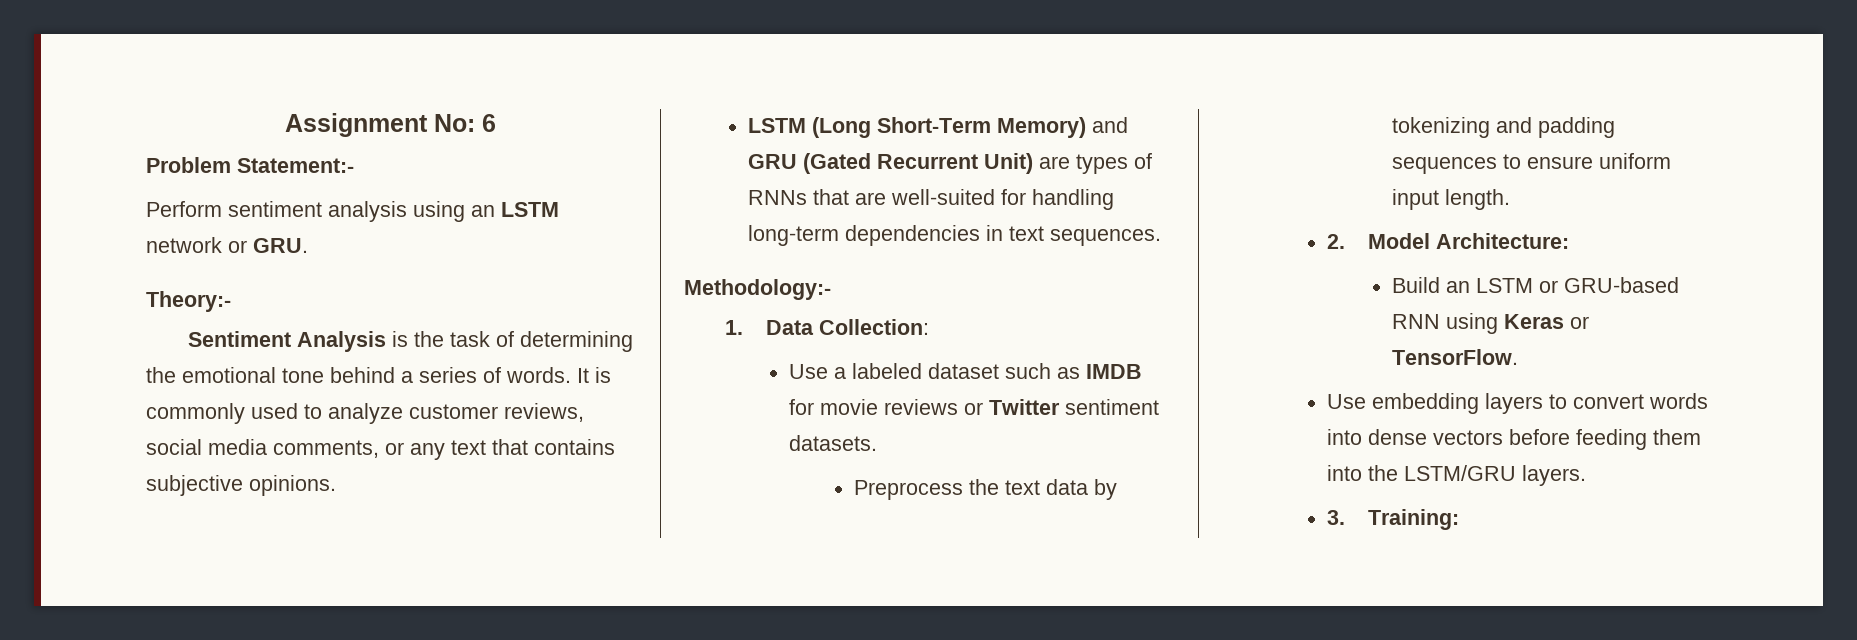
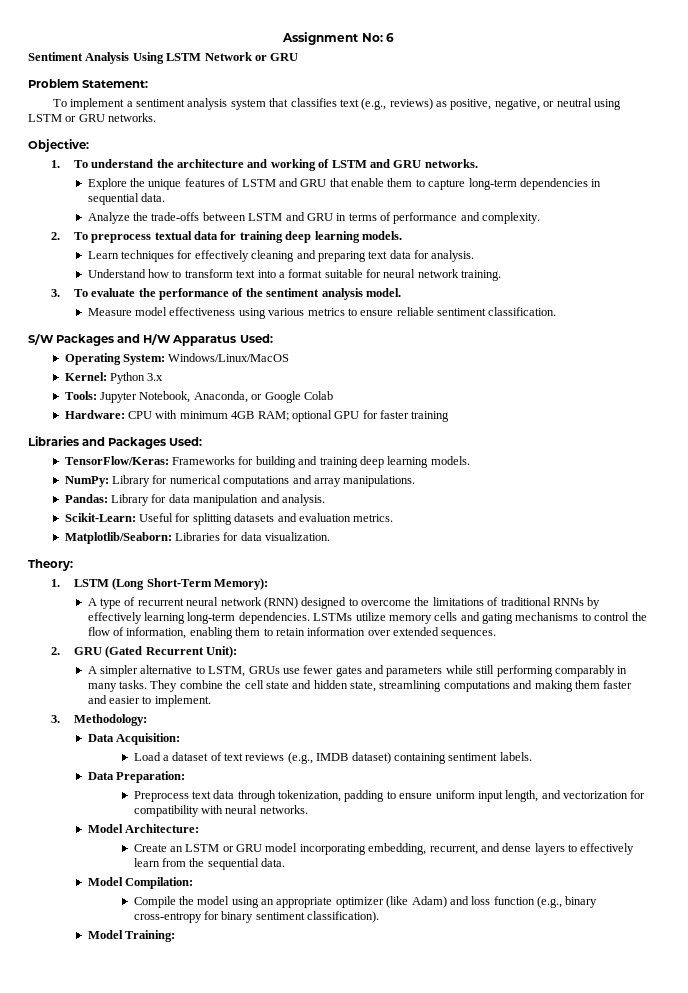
- Problem Statement:-
- Perform sentiment analysis using an LSTM network or GRU.
- Theory:-
- Sentiment Analysis is the task of determining the emotional tone behind a series of words. It is commonly used to analyze customer reviews, social media comments, or any text that contains subjective opinions.
- LSTM (Long Short-Term Memory) and GRU (Gated Recurrent Unit) are types of RNNs that are well-suited for handling long-term dependencies in text sequences.
- Methodology:-
- 1. Data Collection:
- Use a labeled dataset such as IMDB for movie reviews or Twitter sentiment datasets.
+ Sentiment Analysis Using LSTM Network or GRU
+ Problem Statement:
+ To implement a sentiment analysis system that classifies text (e.g., reviews) as positive, negative, or neutral using LSTM or GRU networks.
+ Objective:
+ 1. To understand the architecture and working of LSTM and GRU networks.
+ Explore the unique features of LSTM and GRU that enable them to capture long-term dependencies in sequential data.
+ Analyze the trade-offs between LSTM and GRU in terms of performance and complexity.
+ 2. To preprocess textual data for training deep learning models.
+ Learn techniques for effectively cleaning and preparing text data for analysis.
+ Understand how to transform text into a format suitable for neural network training.
+ 3. To evaluate the performance of the sentiment analysis model.
+ Measure model effectiveness using various metrics to ensure reliable sentiment classification.
+ S/W Packages and H/W Apparatus Used:
+ Operating System: Windows/Linux/MacOS
+ Kernel: Python 3.x
+ Tools: Jupyter Notebook, Anaconda, or Google Colab
+ Hardware: CPU with minimum 4GB RAM; optional GPU for faster training
+ Libraries and Packages Used:
+ TensorFlow/Keras: Frameworks for building and training deep learning models.
+ NumPy: Library for numerical computations and array manipulations.
+ Pandas: Library for data manipulation and analysis.
+ Scikit-Learn: Useful for splitting datasets and evaluation metrics.
+ Matplotlib/Seaborn: Libraries for data visualization.
+ Theory:
+ 1. LSTM (Long Short-Term Memory):
+ A type of recurrent neural network (RNN) designed to overcome the limitations of traditional RNNs by effectively learning long-term dependencies. LSTMs utilize memory cells and gating mechanisms to control the flow of information, enabling them to retain information over extended sequences.
+ 2. GRU (Gated Recurrent Unit):
+ A simpler alternative to LSTM, GRUs use fewer gates and parameters while still performing comparably in many tasks. They combine the cell state and hidden state, streamlining computations and making them faster and easier to implement.
+ 3. Methodology:
+ Data Acquisition:
+ Load a dataset of text reviews (e.g., IMDB dataset) containing sentiment labels.
+ Data Preparation:
- Preprocess the text data by tokenizing and padding sequences to ensure uniform input length.
- 2. Model Architecture:
+ Preprocess text data through tokenization, padding to ensure uniform input length, and vectorization for compatibility with neural networks.
+ Model Architecture:
- Build an LSTM or GRU-based RNN using Keras or TensorFlow.
- Use embedding layers to convert words into dense vectors before feeding them into the LSTM/GRU layers.
- 3. Training:
+ Create an LSTM or GRU model incorporating embedding, recurrent, and dense layers to effectively learn from the sequential data.
+ Model Compilation:
+ Compile the model using an appropriate optimizer (like Adam) and loss function (e.g., binary cross-entropy for binary sentiment classification).
+ Model Training:

